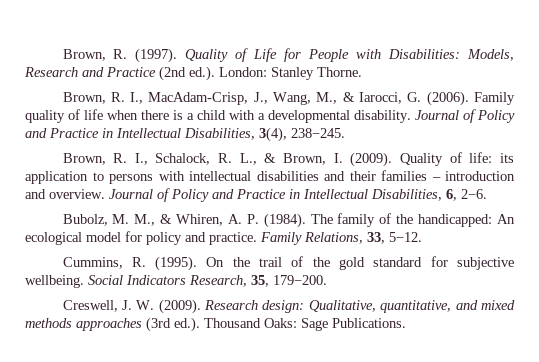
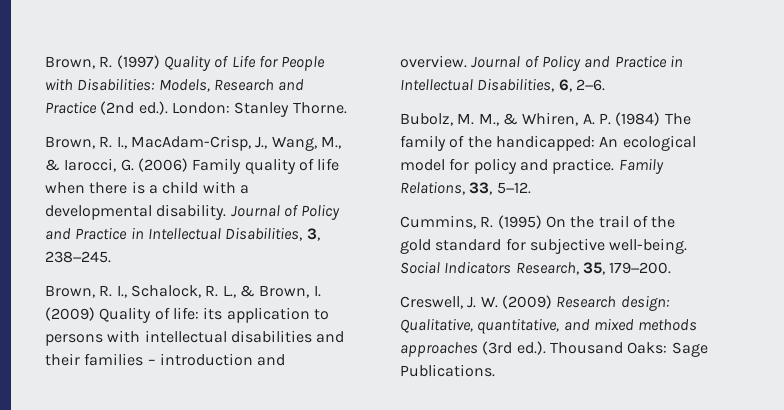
- Brown, R. (1997). Quality of Life for People with Disabilities: Models, Research and Practice (2nd ed.). London: Stanley Thorne.
+ Brown, R. (1997) Quality of Life for People with Disabilities: Models, Research and Practice (2nd ed.). London: Stanley Thorne.
- Brown, R. I., MacAdam-Crisp, J., Wang, M., & Iarocci, G. (2006). Family quality of life when there is a child with a developmental disability.
+ Brown, R. I., MacAdam-Crisp, J., Wang, M., & Iarocci, G. (2006) Family quality of life when there is a child with a developmental disability.
- Journal of Policy and Practice in Intellectual Disabilities, 3(4), 238−245.
+ Journal of Policy and Practice in Intellectual Disabilities, 3, 238−245.
- Brown, R. I., Schalock, R. L., & Brown, I. (2009). Quality of life: its application to persons with intellectual disabilities and their families – introduction and overview.
+ Brown, R. I., Schalock, R. L., & Brown, I. (2009) Quality of life: its application to persons with intellectual disabilities and their families – introduction and overview.
- Bubolz, M. M., & Whiren, A. P. (1984). The family of the handicapped: An ecological model for policy and practice.
+ Bubolz, M. M., & Whiren, A. P. (1984) The family of the handicapped: An ecological model for policy and practice.
- Cummins, R. (1995). On the trail of the gold standard for subjective wellbeing.
+ Cummins, R. (1995) On the trail of the gold standard for subjective well-being.
- Creswell, J. W. (2009). Research design: Qualitative, quantitative, and mixed methods approaches (3rd ed.). Thousand Oaks: Sage Publications.
+ Creswell, J. W. (2009) Research design: Qualitative, quantitative, and mixed methods approaches (3rd ed.). Thousand Oaks: Sage Publications.

